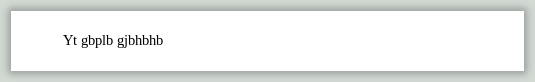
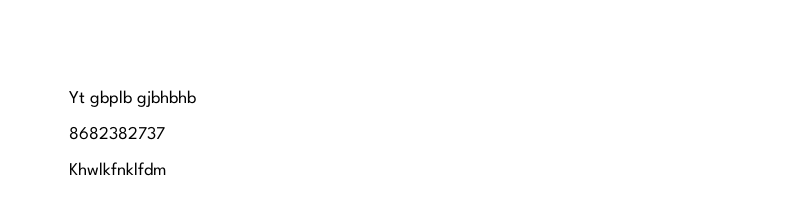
+ 8682382737
+ Khwlkfnklfdm

